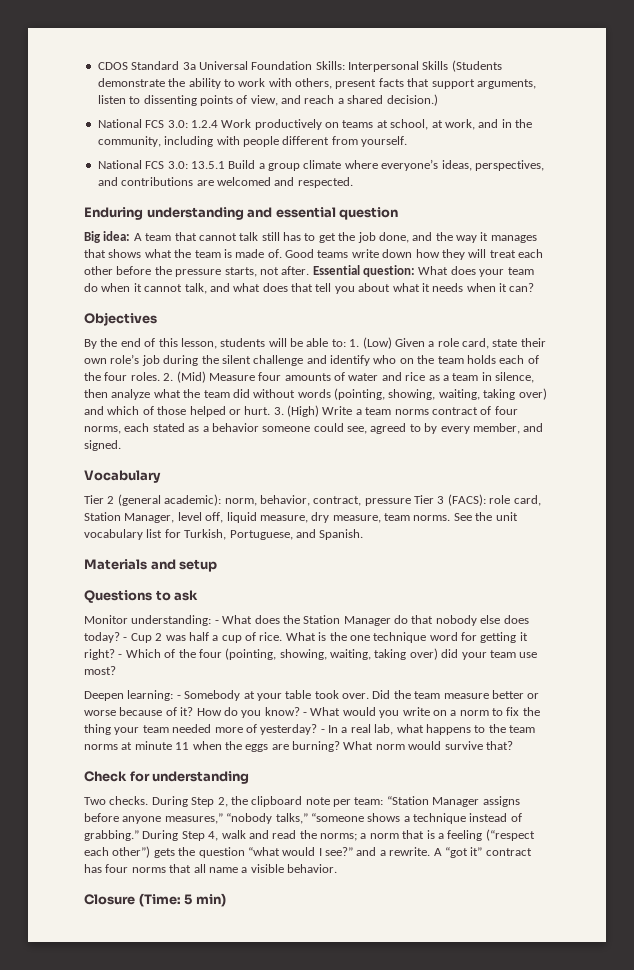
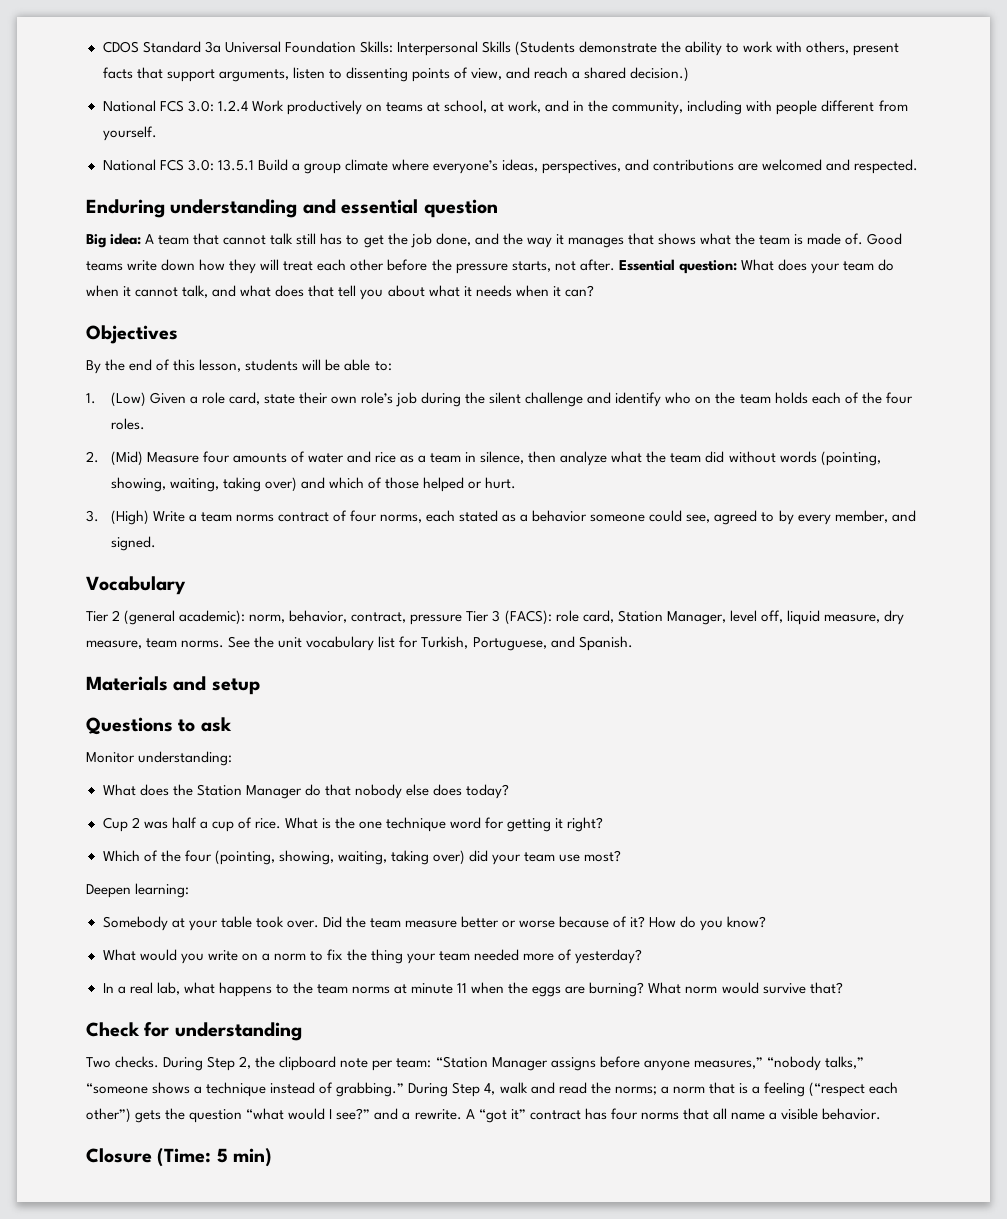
- By the end of this lesson, students will be able to: 1. (Low) Given a role card, state their own role’s job during the silent challenge and identify who on the team holds each of the four roles. 2. (Mid) Measure four amounts of water and rice as a team in silence, then analyze what the team did without words (pointing, showing, waiting, taking over) and which of those helped or hurt. 3. (High) Write a team norms contract of four norms, each stated as a behavior someone could see, agreed to by every member, and signed.
+ By the end of this lesson, students will be able to:
+ 1. (Low) Given a role card, state their own role’s job during the silent challenge and identify who on the team holds each of the four roles.
+ 2. (Mid) Measure four amounts of water and rice as a team in silence, then analyze what the team did without words (pointing, showing, waiting, taking over) and which of those helped or hurt.
+ 3. (High) Write a team norms contract of four norms, each stated as a behavior someone could see, agreed to by every member, and signed.
- Monitor understanding: - What does the Station Manager do that nobody else does today? - Cup 2 was half a cup of rice.
+ Monitor understanding:
+ What does the Station Manager do that nobody else does today?
+ Cup 2 was half a cup of rice.
- What is the one technique word for getting it right? - Which of the four (pointing, showing, waiting, taking over) did your team use most?
+ What is the one technique word for getting it right?
+ Which of the four (pointing, showing, waiting, taking over) did your team use most?
- Deepen learning: - Somebody at your table took over.
+ Deepen learning:
+ Somebody at your table took over.
- How do you know? - What would you write on a norm to fix the thing your team needed more of yesterday? - In a real lab, what happens to the team norms at minute 11 when the eggs are burning?
+ How do you know?
+ What would you write on a norm to fix the thing your team needed more of yesterday?
+ In a real lab, what happens to the team norms at minute 11 when the eggs are burning?

